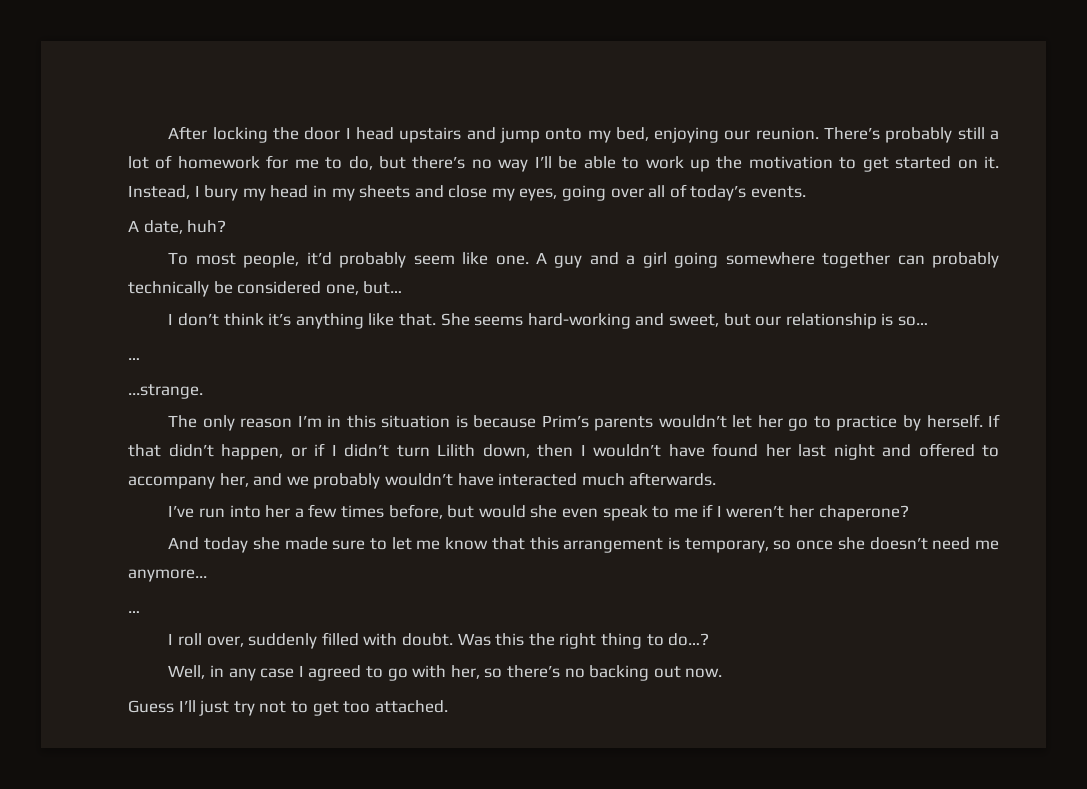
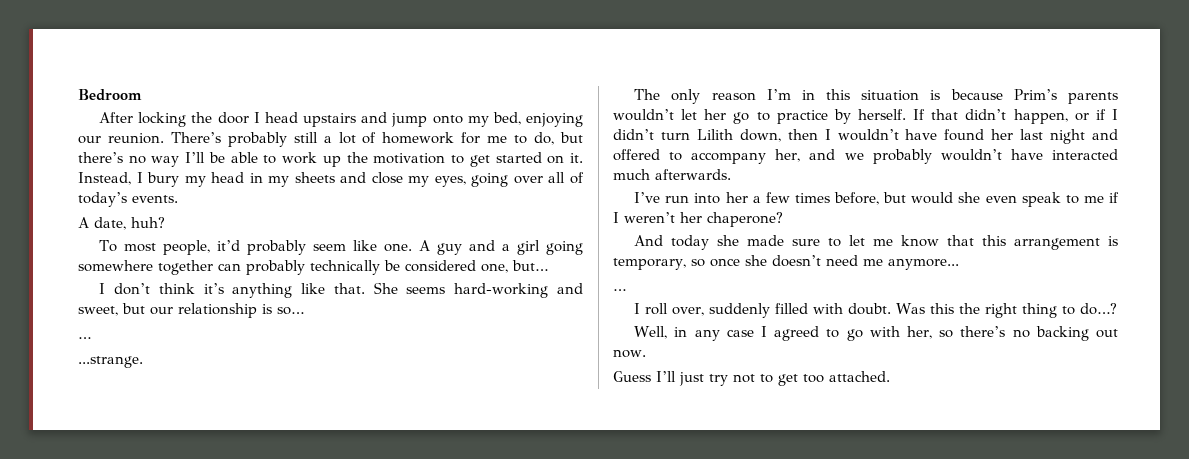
+ Bedroom

